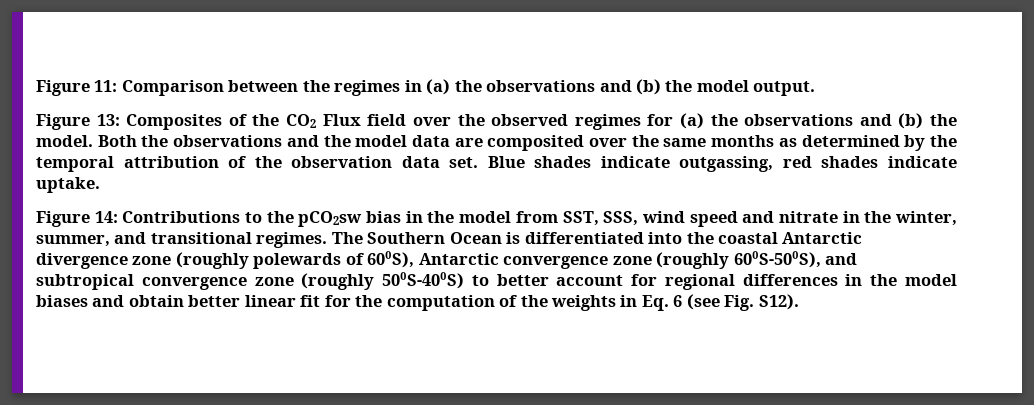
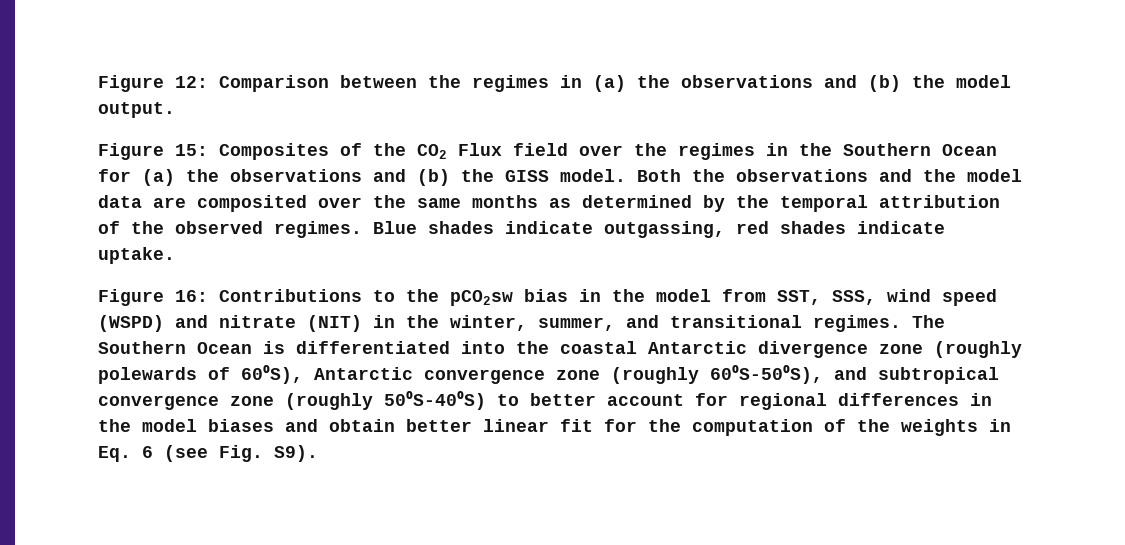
- Figure 11: Comparison between the regimes in (a) the observations and (b) the model output.
+ Figure 12: Comparison between the regimes in (a) the observations and (b) the model output.
- Figure 13: Composites of the CO2 Flux field over the observed regimes for (a) the observations and (b) the model.
+ Figure 15: Composites of the CO2 Flux field over the regimes in the Southern Ocean for (a) the observations and (b) the GISS model.
- Both the observations and the model data are composited over the same months as determined by the temporal attribution of the observation data set.
+ Both the observations and the model data are composited over the same months as determined by the temporal attribution of the observed regimes.
- Figure 14: Contributions to the pCO2sw bias in the model from SST, SSS, wind speed and nitrate in the winter, summer, and transitional regimes.
+ Figure 16: Contributions to the pCO2sw bias in the model from SST, SSS, wind speed (WSPD) and nitrate (NIT) in the winter, summer, and transitional regimes.
- The Southern Ocean is differentiated into the coastal Antarctic divergence zone (roughly polewards of 60⁰S), Antarctic convergence zone (roughly 60⁰S-50⁰S), and subtropical convergence zone (roughly 50⁰S-40⁰S) to better account for regional differences in the model biases and obtain better linear fit for the computation of the weights in Eq. 6 (see Fig. S12).
+ The Southern Ocean is differentiated into the coastal Antarctic divergence zone (roughly polewards of 60⁰S), Antarctic convergence zone (roughly 60⁰S-50⁰S), and subtropical convergence zone (roughly 50⁰S-40⁰S) to better account for regional differences in the model biases and obtain better linear fit for the computation of the weights in Eq. 6 (see Fig. S9).

